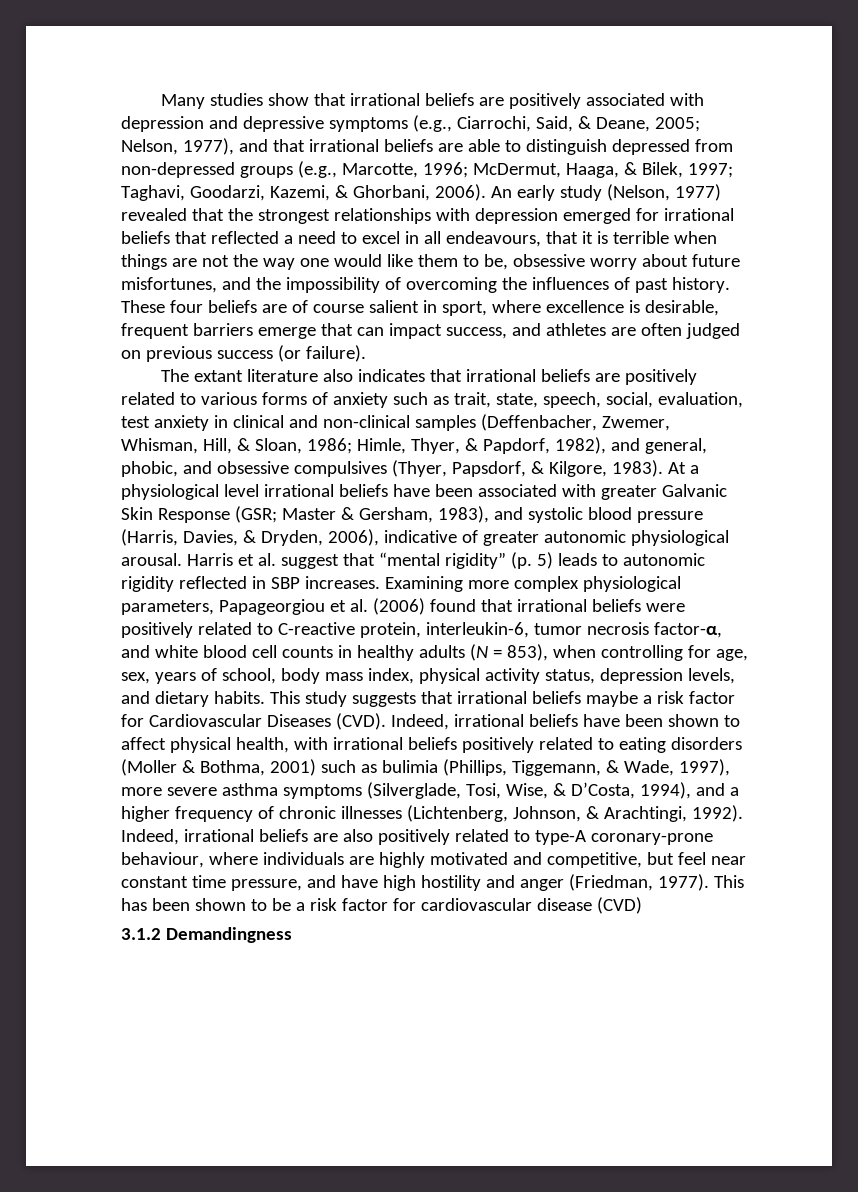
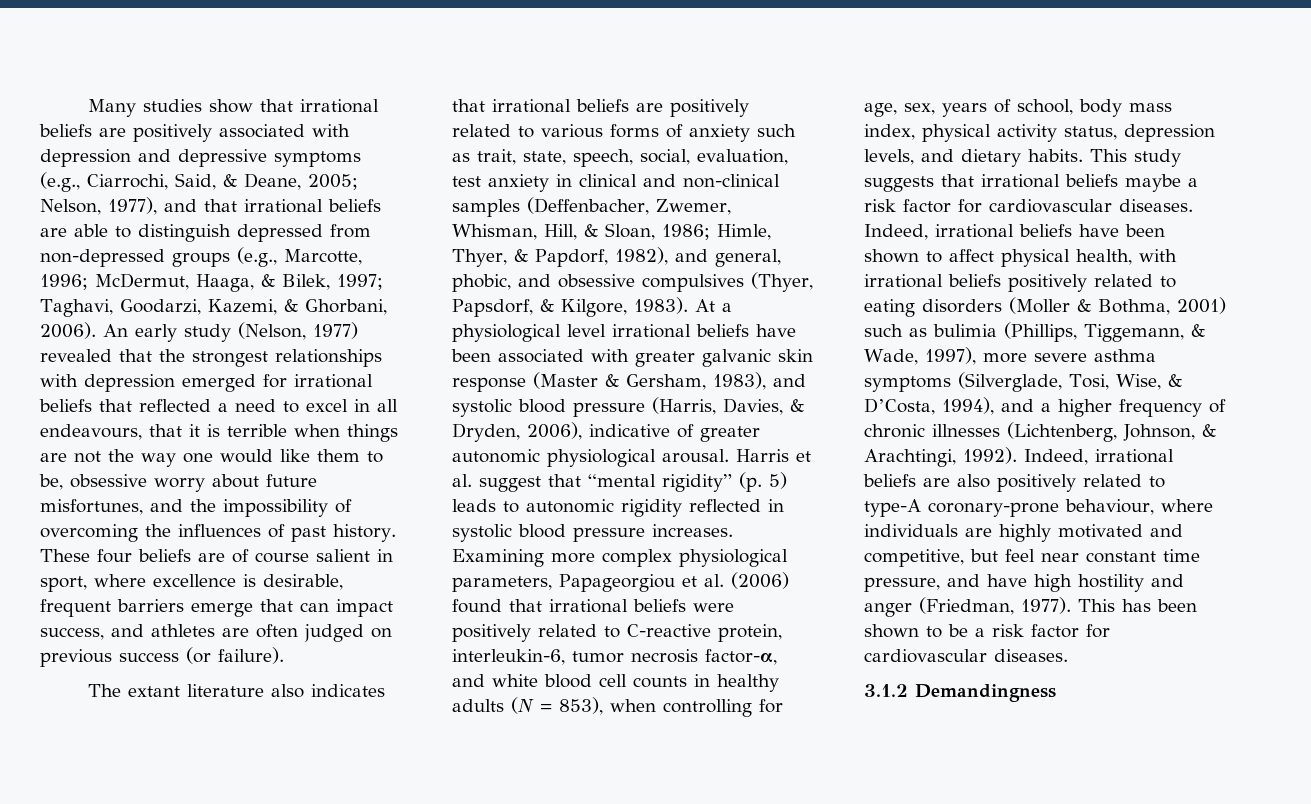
- At a physiological level irrational beliefs have been associated with greater Galvanic Skin Response (GSR; Master & Gersham, 1983), and systolic blood pressure (Harris, Davies, & Dryden, 2006), indicative of greater autonomic physiological arousal.
+ At a physiological level irrational beliefs have been associated with greater galvanic skin response (Master & Gersham, 1983), and systolic blood pressure (Harris, Davies, & Dryden, 2006), indicative of greater autonomic physiological arousal.
- Harris et al. suggest that “mental rigidity” (p. 5) leads to autonomic rigidity reflected in SBP increases.
+ Harris et al. suggest that “mental rigidity” (p. 5) leads to autonomic rigidity reflected in systolic blood pressure increases.
- This study suggests that irrational beliefs maybe a risk factor for Cardiovascular Diseases (CVD).
+ This study suggests that irrational beliefs maybe a risk factor for cardiovascular diseases.
- This has been shown to be a risk factor for cardiovascular disease (CVD)
+ This has been shown to be a risk factor for cardiovascular diseases.

